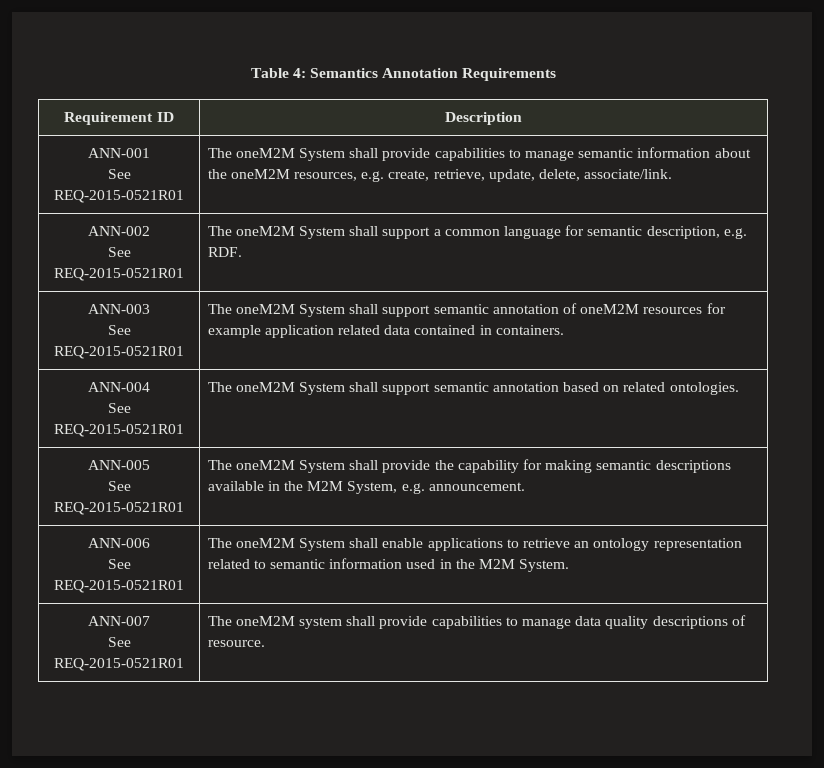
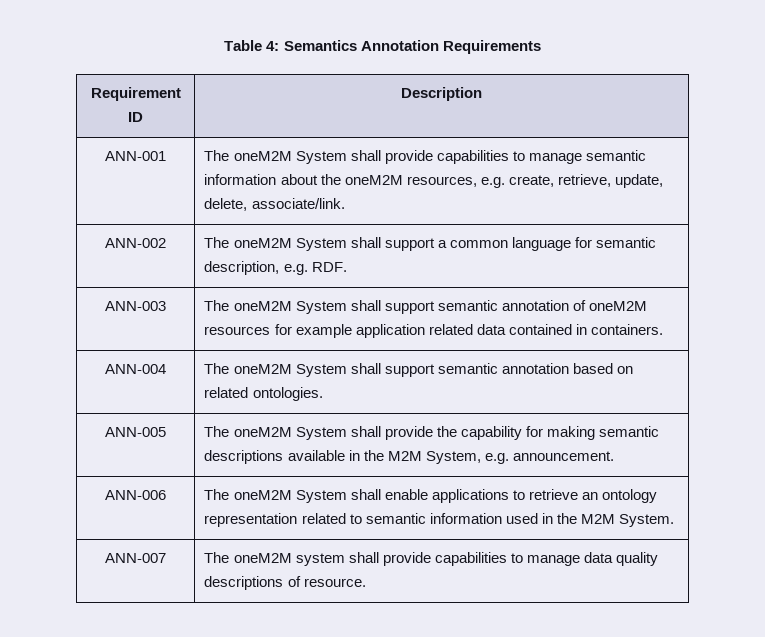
- ANN-001
- See REQ-2015-0521R01 | The oneM2M System shall provide capabilities to manage semantic information about the oneM2M resources, e.g. create, retrieve, update, delete, associate/link.
+ ANN-001 | The oneM2M System shall provide capabilities to manage semantic information about the oneM2M resources, e.g. create, retrieve, update, delete, associate/link.
- ANN-002
- See REQ-2015-0521R01 | The oneM2M System shall support a common language for semantic description, e.g. RDF.
+ ANN-002 | The oneM2M System shall support a common language for semantic description, e.g. RDF.
- ANN-003
- See REQ-2015-0521R01 | The oneM2M System shall support semantic annotation of oneM2M resources for example application related data contained in containers.
+ ANN-003 | The oneM2M System shall support semantic annotation of oneM2M resources for example application related data contained in containers.
- ANN-004
- See REQ-2015-0521R01 | The oneM2M System shall support semantic annotation based on related ontologies.
+ ANN-004 | The oneM2M System shall support semantic annotation based on related ontologies.
- ANN-005
- See REQ-2015-0521R01 | The oneM2M System shall provide the capability for making semantic descriptions available in the M2M System, e.g. announcement.
+ ANN-005 | The oneM2M System shall provide the capability for making semantic descriptions available in the M2M System, e.g. announcement.
- ANN-006
- See REQ-2015-0521R01 | The oneM2M System shall enable applications to retrieve an ontology representation related to semantic information used in the M2M System.
+ ANN-006 | The oneM2M System shall enable applications to retrieve an ontology representation related to semantic information used in the M2M System.
- ANN-007
- See REQ-2015-0521R01 | The oneM2M system shall provide capabilities to manage data quality descriptions of resource.
+ ANN-007 | The oneM2M system shall provide capabilities to manage data quality descriptions of resource.

